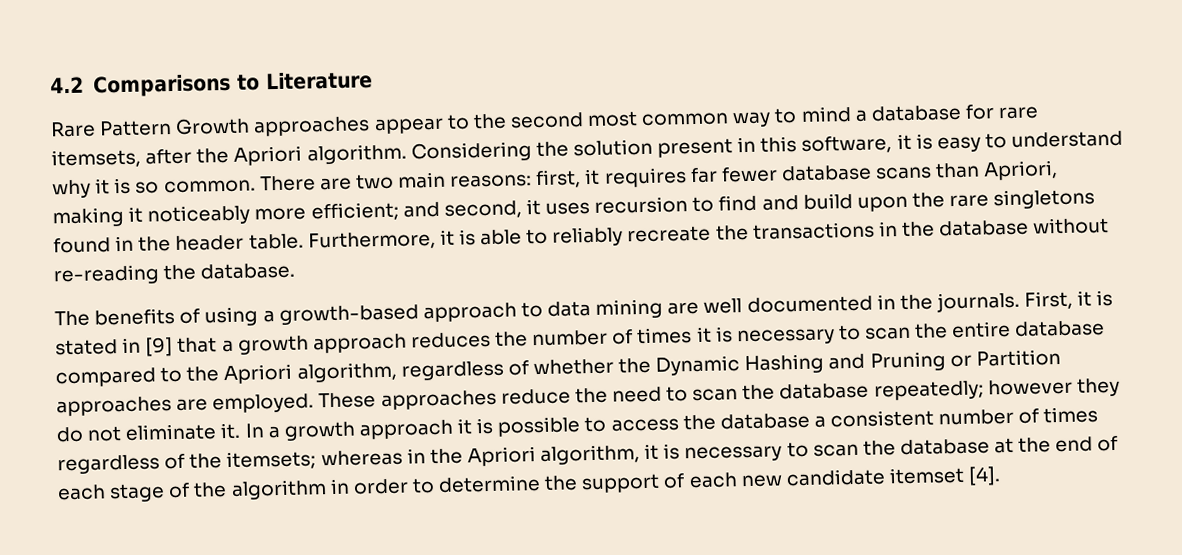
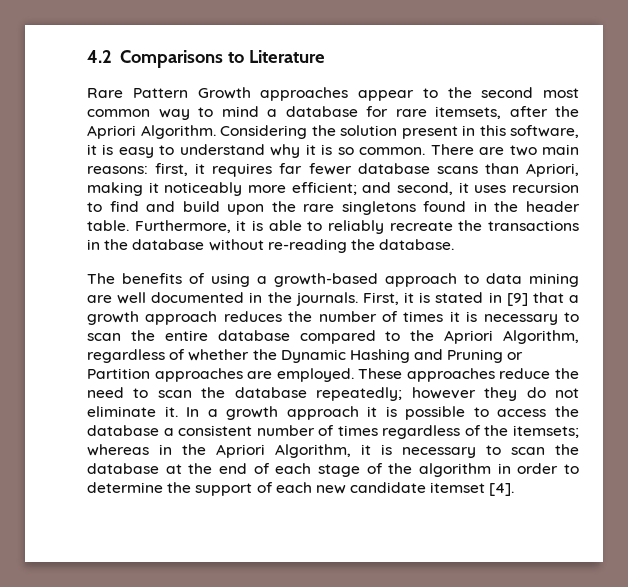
- Rare Pattern Growth approaches appear to the second most common way to mind a database for rare itemsets, after the Apriori algorithm.
+ Rare Pattern Growth approaches appear to the second most common way to mind a database for rare itemsets, after the Apriori Algorithm.
- First, it is stated in [9] that a growth approach reduces the number of times it is necessary to scan the entire database compared to the Apriori algorithm, regardless of whether the Dynamic Hashing and Pruning or Partition approaches are employed.
+ First, it is stated in [9] that a growth approach reduces the number of times it is necessary to scan the entire database compared to the Apriori Algorithm, regardless of whether the Dynamic Hashing and Pruning or Partition approaches are employed.
- In a growth approach it is possible to access the database a consistent number of times regardless of the itemsets; whereas in the Apriori algorithm, it is necessary to scan the database at the end of each stage of the algorithm in order to determine the support of each new candidate itemset [4].
+ In a growth approach it is possible to access the database a consistent number of times regardless of the itemsets; whereas in the Apriori Algorithm, it is necessary to scan the database at the end of each stage of the algorithm in order to determine the support of each new candidate itemset [4].

